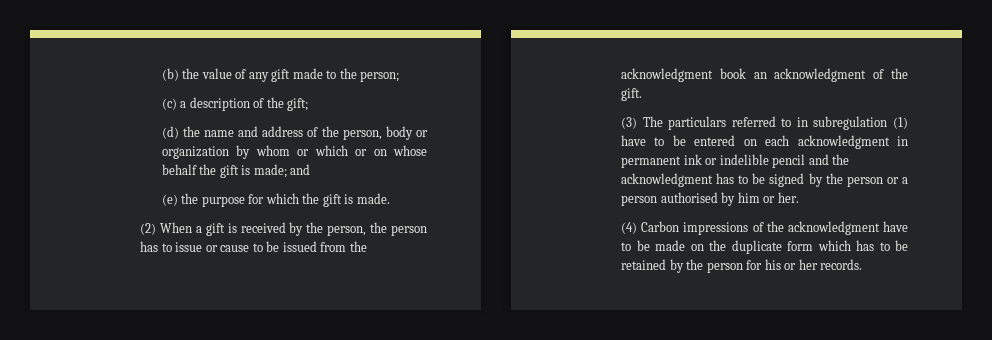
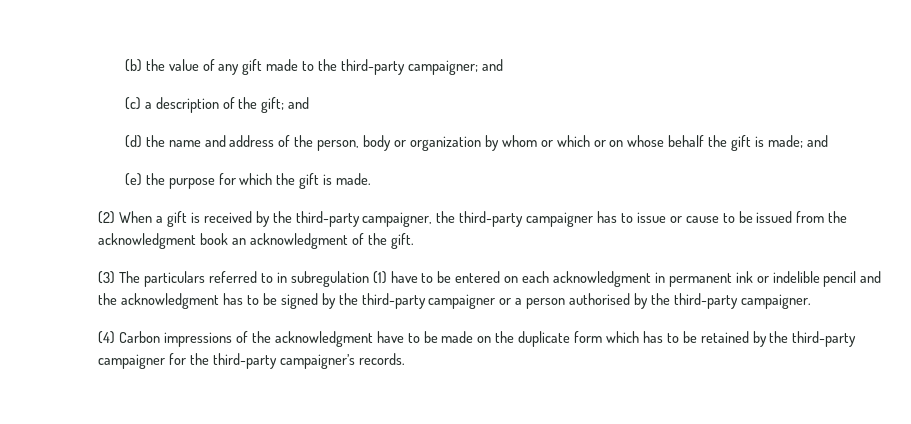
- (b) the value of any gift made to the person;
+ (b) the value of any gift made to the third-party campaigner; and
- (c) a description of the gift;
+ (c) a description of the gift; and
- (2) When a gift is received by the person, the person has to issue or cause to be issued from the acknowledgment book an acknowledgment of the gift.
+ (2) When a gift is received by the third-party campaigner, the third-party campaigner has to issue or cause to be issued from the acknowledgment book an acknowledgment of the gift.
- (3) The particulars referred to in subregulation (1) have to be entered on each acknowledgment in permanent ink or indelible pencil and the acknowledgment has to be signed by the person or a person authorised by him or her.
+ (3) The particulars referred to in subregulation (1) have to be entered on each acknowledgment in permanent ink or indelible pencil and the acknowledgment has to be signed by the third-party campaigner or a person authorised by the third-party campaigner.
- (4) Carbon impressions of the acknowledgment have to be made on the duplicate form which has to be retained by the person for his or her records.
+ (4) Carbon impressions of the acknowledgment have to be made on the duplicate form which has to be retained by the third-party campaigner for the third-party campaigner’s records.

